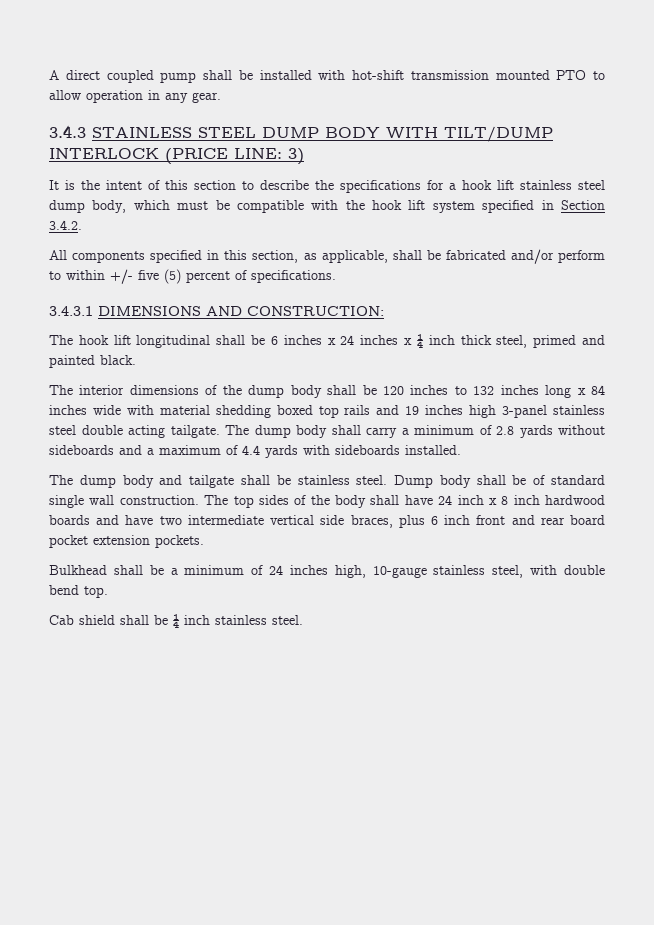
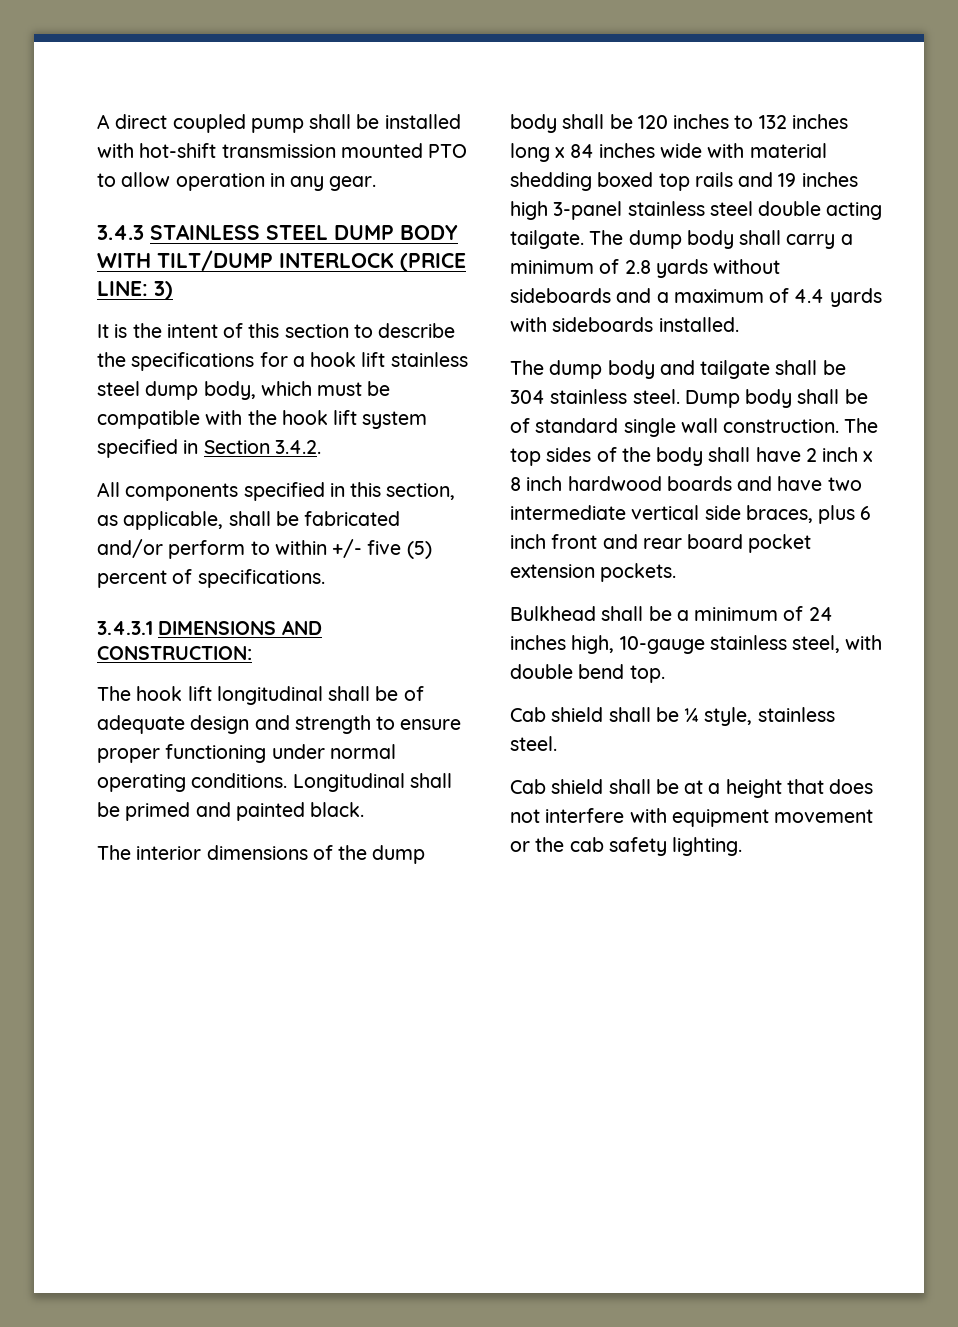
- The hook lift longitudinal shall be 6 inches x 24 inches x ¼ inch thick steel, primed and painted black.
+ The hook lift longitudinal shall be of adequate design and strength to ensure proper functioning under normal operating conditions. Longitudinal shall be primed and painted black.
- The dump body and tailgate shall be stainless steel.
+ The dump body and tailgate shall be 304 stainless steel.
- The top sides of the body shall have 24 inch x 8 inch hardwood boards and have two intermediate vertical side braces, plus 6 inch front and rear board pocket extension pockets.
+ The top sides of the body shall have 2 inch x 8 inch hardwood boards and have two intermediate vertical side braces, plus 6 inch front and rear board pocket extension pockets.
- Cab shield shall be ¼ inch stainless steel.
+ Cab shield shall be ¼ style, stainless steel.
+ Cab shield shall be at a height that does not interfere with equipment movement or the cab safety lighting.

